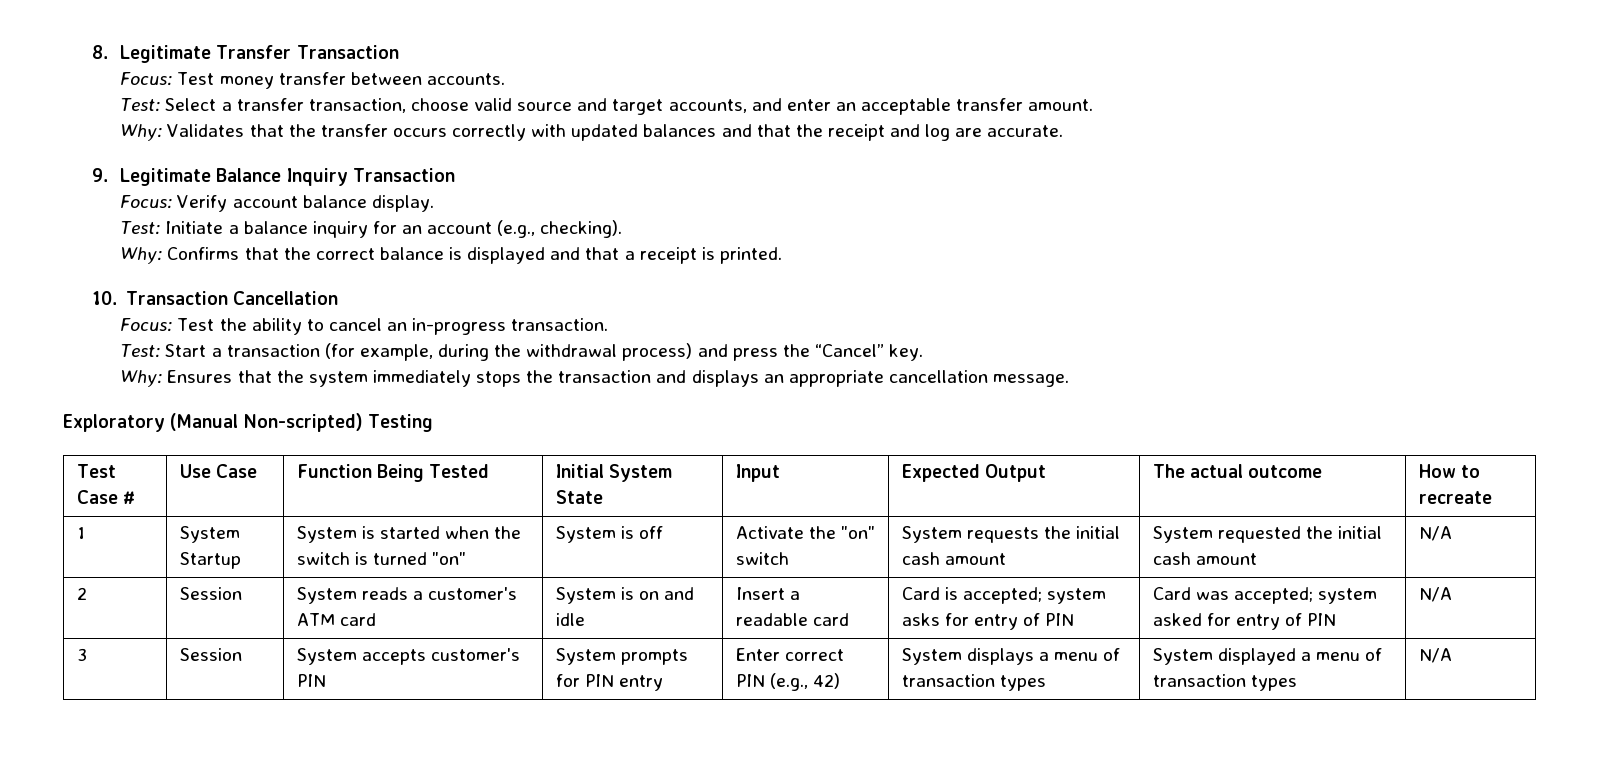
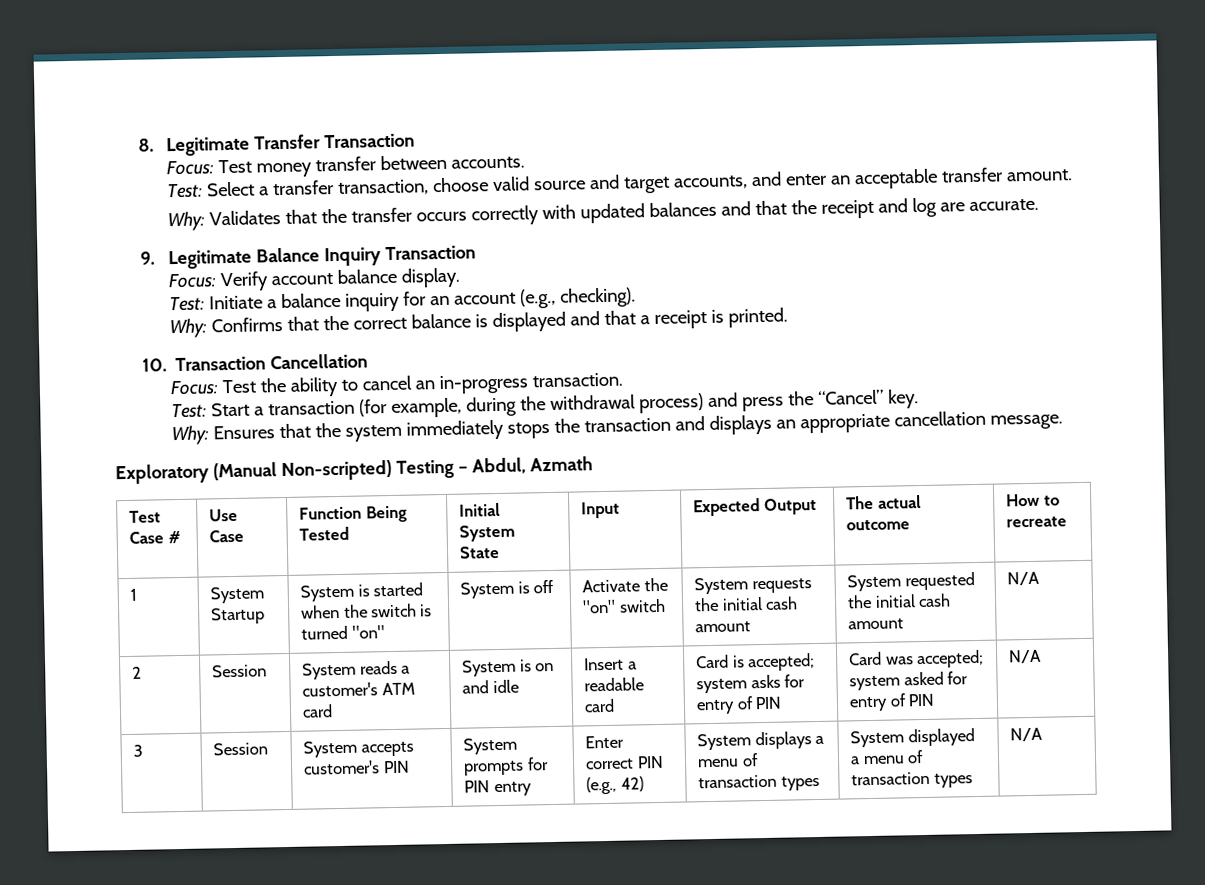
- Exploratory (Manual Non-scripted) Testing
+ Exploratory (Manual Non-scripted) Testing – Abdul, Azmath

